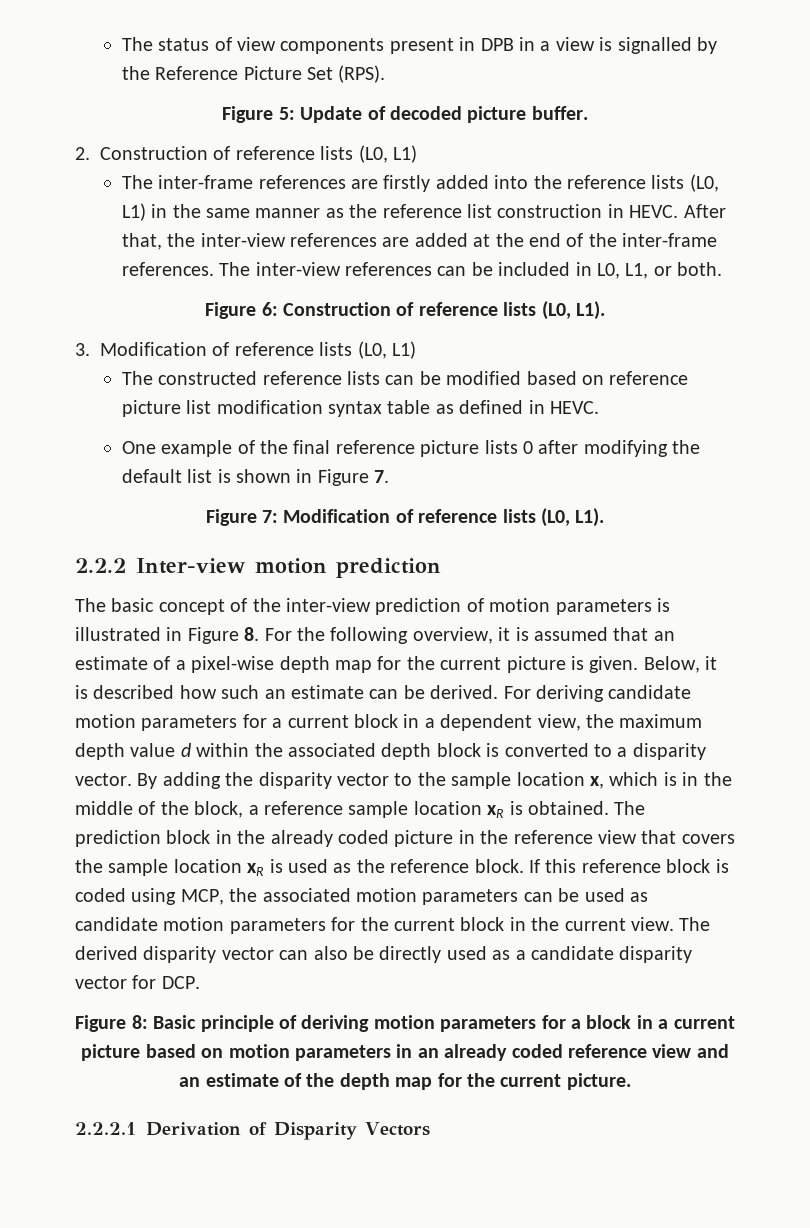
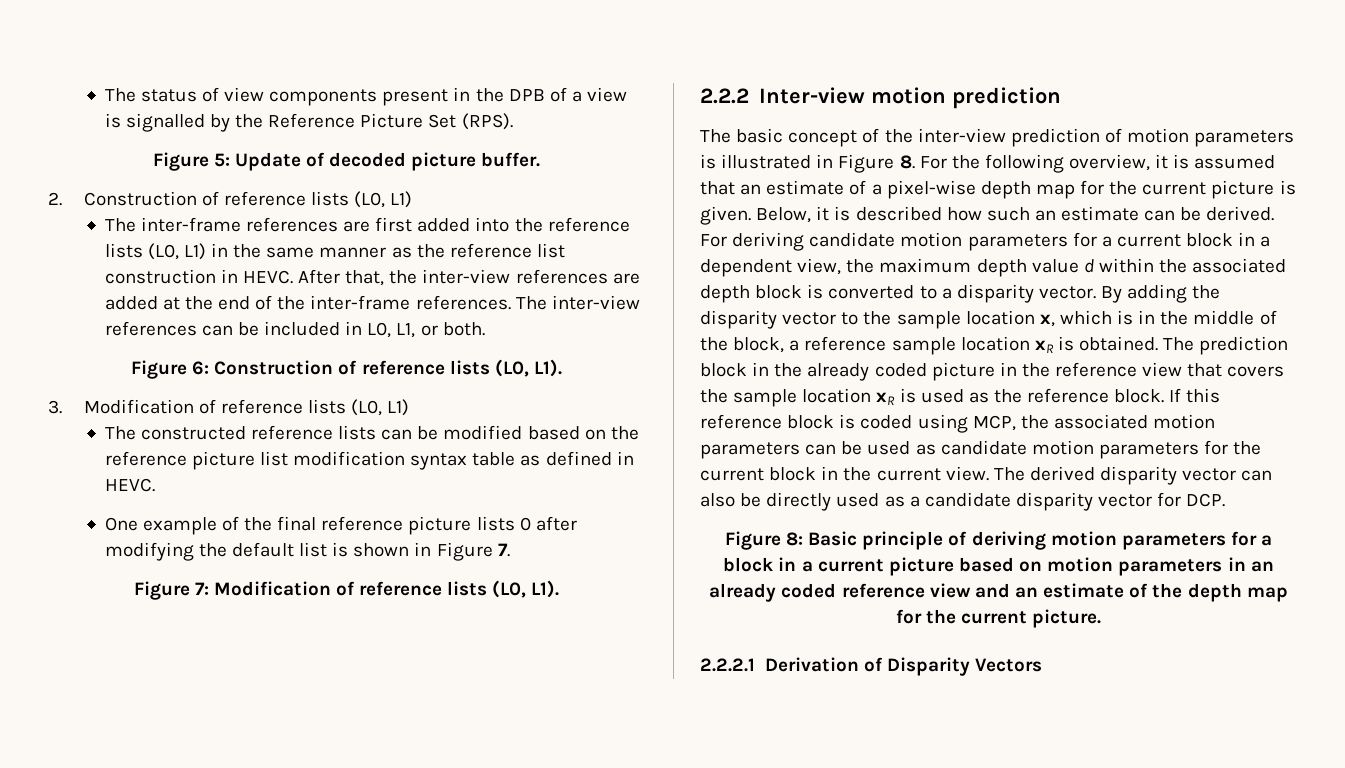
- The status of view components present in DPB in a view is signalled by the Reference Picture Set (RPS).
+ The status of view components present in the DPB of a view is signalled by the Reference Picture Set (RPS).
- The inter-frame references are firstly added into the reference lists (L0, L1) in the same manner as the reference list construction in HEVC.
+ The inter-frame references are first added into the reference lists (L0, L1) in the same manner as the reference list construction in HEVC.
- The constructed reference lists can be modified based on reference picture list modification syntax table as defined in HEVC.
+ The constructed reference lists can be modified based on the reference picture list modification syntax table as defined in HEVC.

